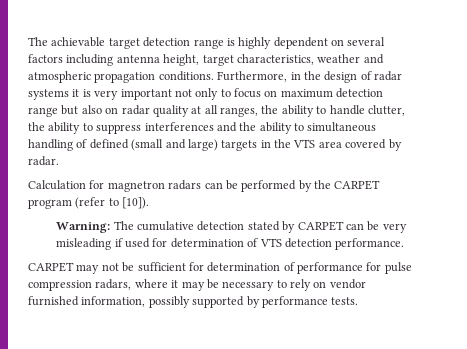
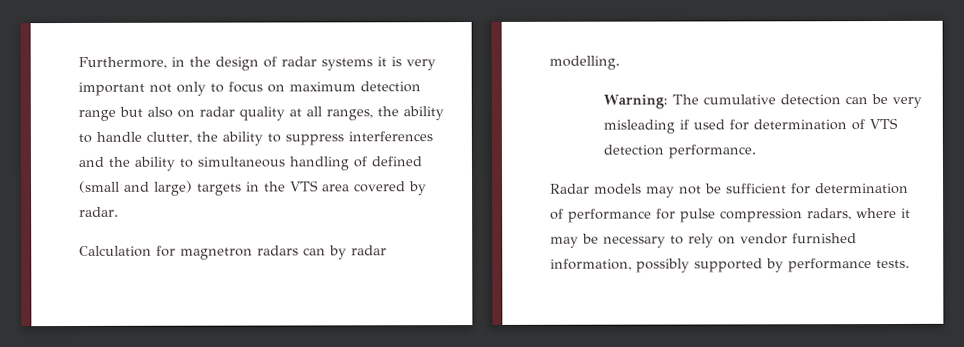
- The achievable target detection range is highly dependent on several factors including antenna height, target characteristics, weather and atmospheric propagation conditions.
- Calculation for magnetron radars can be performed by the CARPET program (refer to [10]).
+ Calculation for magnetron radars can by radar modelling.
- Warning: The cumulative detection stated by CARPET can be very misleading if used for determination of VTS detection performance.
+ Warning: The cumulative detection can be very misleading if used for determination of VTS detection performance.
- CARPET may not be sufficient for determination of performance for pulse compression radars, where it may be necessary to rely on vendor furnished information, possibly supported by performance tests.
+ Radar models may not be sufficient for determination of performance for pulse compression radars, where it may be necessary to rely on vendor furnished information, possibly supported by performance tests.

